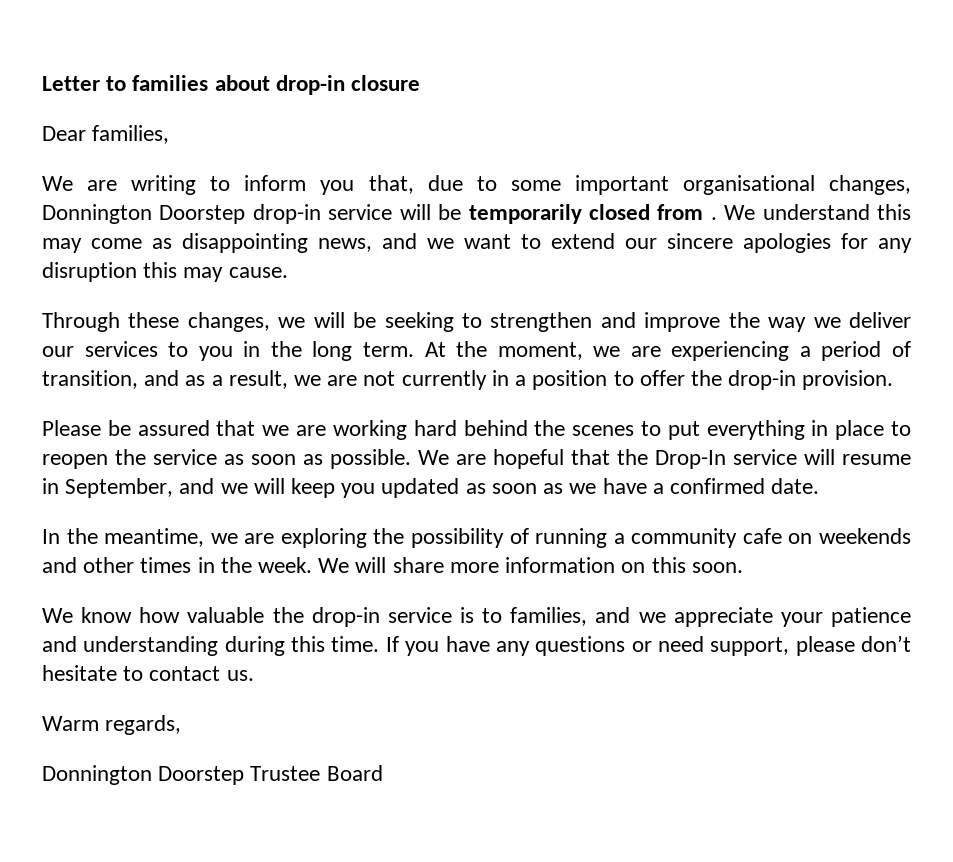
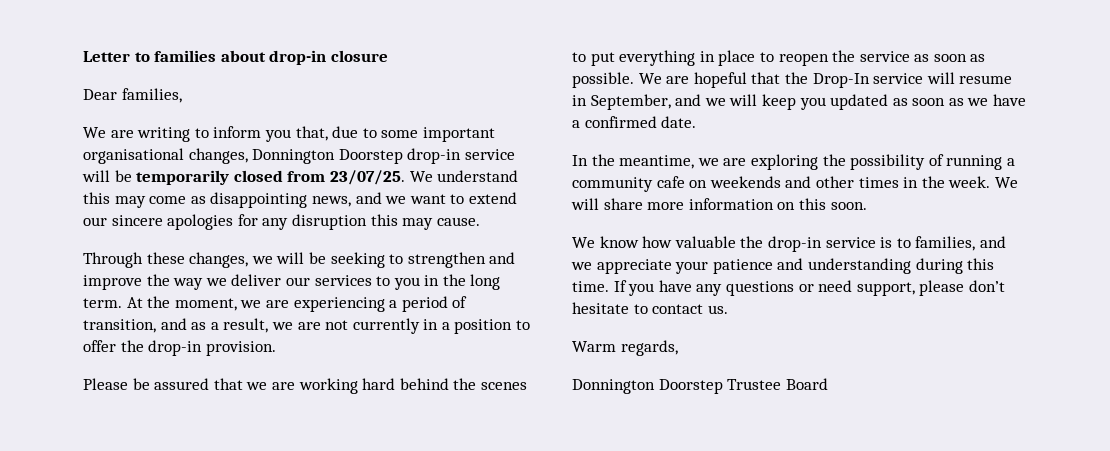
- We are writing to inform you that, due to some important organisational changes, Donnington Doorstep drop-in service will be temporarily closed from .
+ We are writing to inform you that, due to some important organisational changes, Donnington Doorstep drop-in service will be temporarily closed from 23/07/25.

